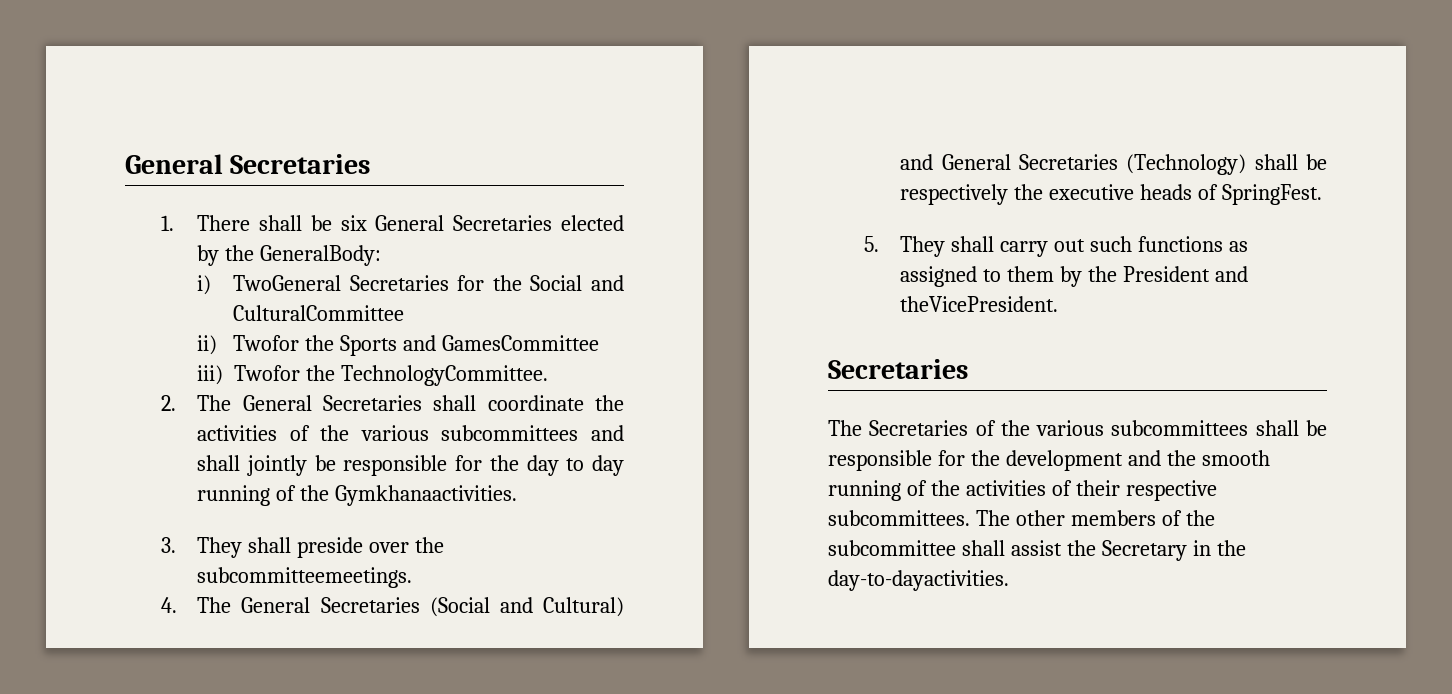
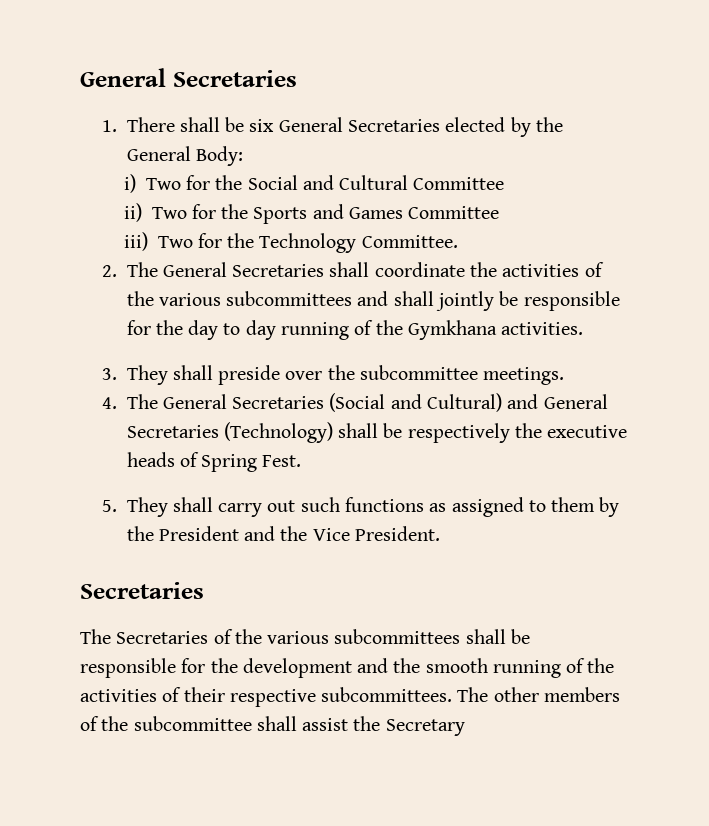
- 1. There shall be six General Secretaries elected by the GeneralBody:
+ 1. There shall be six General Secretaries elected by the General Body:
- i) TwoGeneral Secretaries for the Social and CulturalCommittee
+ i) Two for the Social and Cultural Committee
- ii) Twofor the Sports and GamesCommittee
+ ii) Two for the Sports and Games Committee
- iii) Twofor the TechnologyCommittee.
+ iii) Two for the Technology Committee.
- 2. The General Secretaries shall coordinate the activities of the various subcommittees and shall jointly be responsible for the day to day running of the Gymkhanaactivities.
+ 2. The General Secretaries shall coordinate the activities of the various subcommittees and shall jointly be responsible for the day to day running of the Gymkhana activities.
- 3. They shall preside over the subcommitteemeetings.
+ 3. They shall preside over the subcommittee meetings.
- 4. The General Secretaries (Social and Cultural) and General Secretaries (Technology) shall be respectively the executive heads of SpringFest.
+ 4. The General Secretaries (Social and Cultural) and General Secretaries (Technology) shall be respectively the executive heads of Spring Fest.
- 5. They shall carry out such functions as assigned to them by the President and theVicePresident.
+ 5. They shall carry out such functions as assigned to them by the President and the Vice President.
- The other members of the subcommittee shall assist the Secretary in the day-to-dayactivities.
+ The other members of the subcommittee shall assist the Secretary

